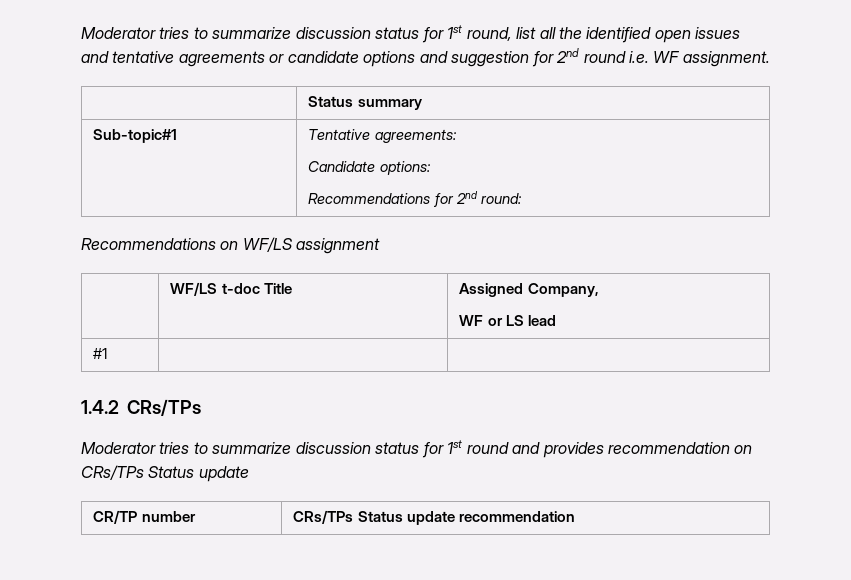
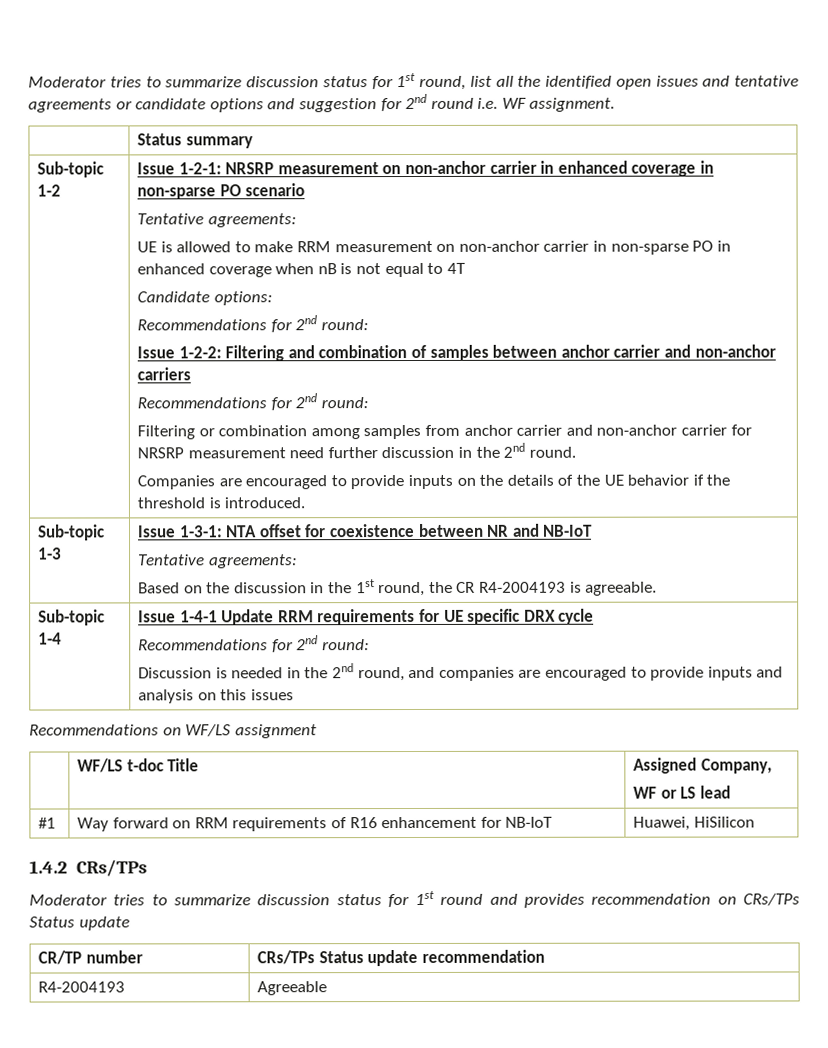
- Sub-topic#1 | Tentative agreements:
+ Sub-topic 1-2 | Issue 1-2-1: NRSRP measurement on non-anchor carrier in enhanced coverage in non-sparse PO scenario
+ Tentative agreements:
+ UE is allowed to make RRM measurement on non-anchor carrier in non-sparse PO in enhanced coverage when nB is not equal to 4T
+ Issue 1-2-2: Filtering and combination of samples between anchor carrier and non-anchor carriers
+ Recommendations for 2nd round:
+ Filtering or combination among samples from anchor carrier and non-anchor carrier for NRSRP measurement need further discussion in the 2nd round.
+ Companies are encouraged to provide inputs on the details of the UE behavior if the threshold is introduced.
+ Sub-topic 1-3 | Issue 1-3-1: NTA offset for coexistence between NR and NB-IoT
+ Tentative agreements:
+ Based on the discussion in the 1st round, the CR R4-2004193 is agreeable.
+ Sub-topic 1-4 | Issue 1-4-1 Update RRM requirements for UE specific DRX cycle
+ Recommendations for 2nd round:
+ Discussion is needed in the 2nd round, and companies are encouraged to provide inputs and analysis on this issues
- #1 | |
+ #1 | Way forward on RRM requirements of R16 enhancement for NB-IoT | Huawei, HiSilicon
+ R4-2004193 | Agreeable

